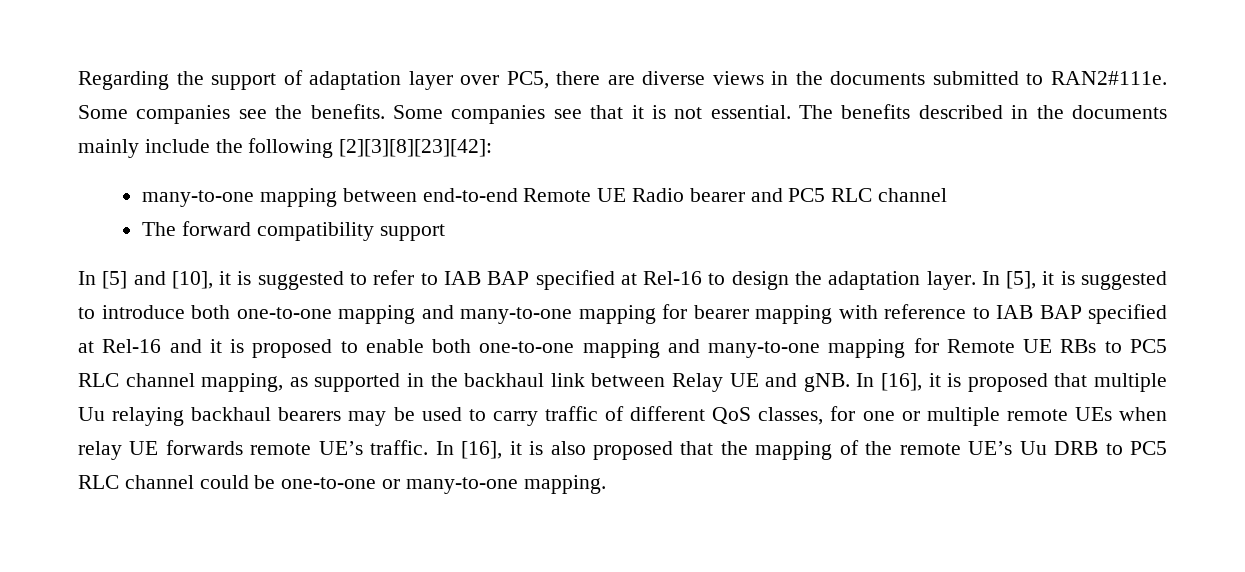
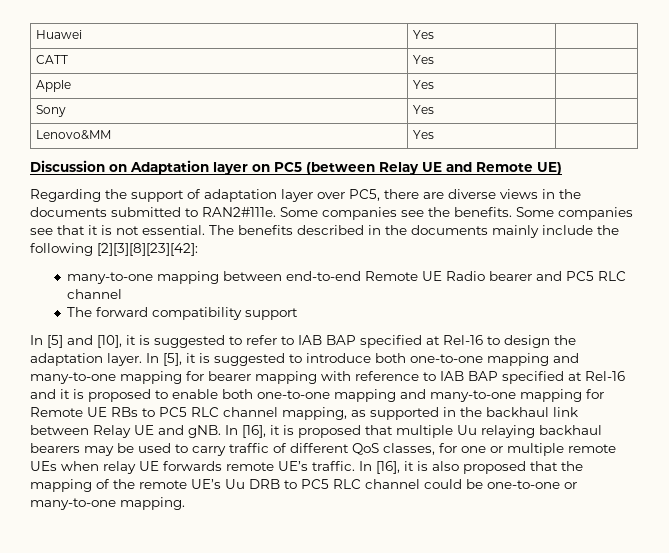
+ Huawei | Yes |
+ CATT | Yes |
+ Apple | Yes |
+ Sony | Yes |
+ Lenovo&MM | Yes |
+ Discussion on Adaptation layer on PC5 (between Relay UE and Remote UE)

